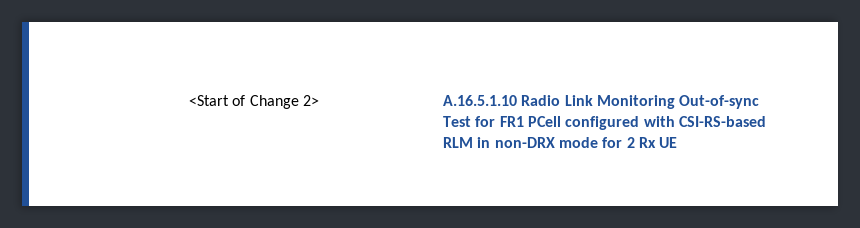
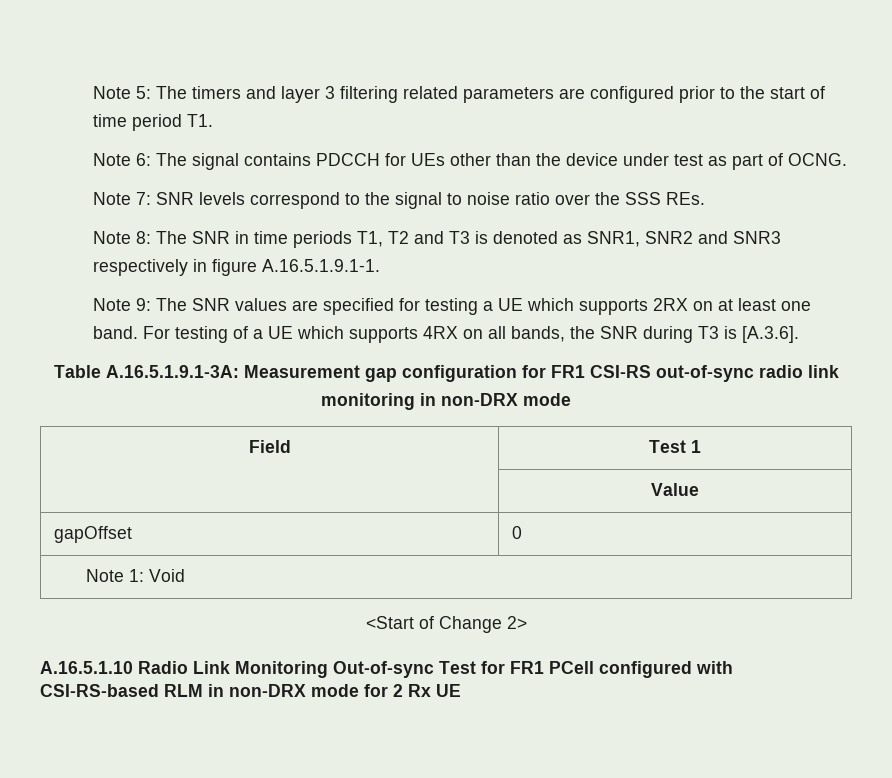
+ Note 5: The timers and layer 3 filtering related parameters are configured prior to the start of time period T1.
+ Note 6: The signal contains PDCCH for UEs other than the device under test as part of OCNG.
+ Note 7: SNR levels correspond to the signal to noise ratio over the SSS REs.
+ Note 8: The SNR in time periods T1, T2 and T3 is denoted as SNR1, SNR2 and SNR3 respectively in figure A.16.5.1.9.1-1.
+ Note 9: The SNR values are specified for testing a UE which supports 2RX on at least one band. For testing of a UE which supports 4RX on all bands, the SNR during T3 is [A.3.6].
+ Table A.16.5.1.9.1-3A: Measurement gap configuration for FR1 CSI-RS out-of-sync radio link monitoring in non-DRX mode
+ Field | Test 1
+ | Value
+ gapOffset | 0
+ Note 1: Void

